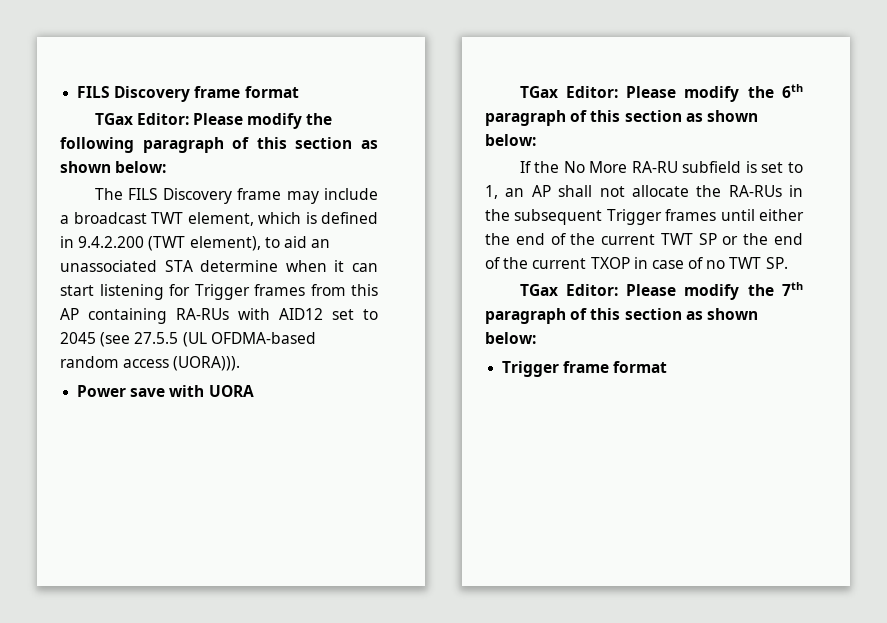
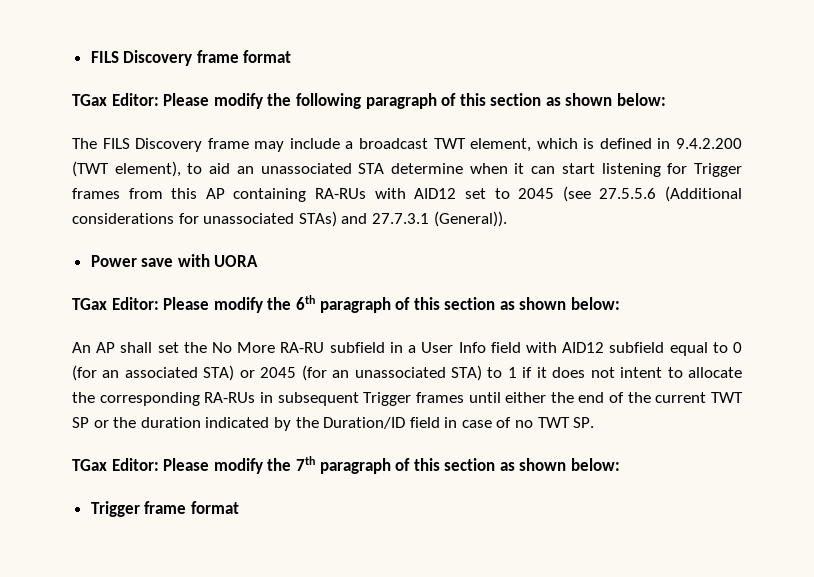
- The FILS Discovery frame may include a broadcast TWT element, which is defined in 9.4.2.200 (TWT element), to aid an unassociated STA determine when it can start listening for Trigger frames from this AP containing RA-RUs with AID12 set to 2045 (see 27.5.5 (UL OFDMA-based random access (UORA))).
+ The FILS Discovery frame may include a broadcast TWT element, which is defined in 9.4.2.200 (TWT element), to aid an unassociated STA determine when it can start listening for Trigger frames from this AP containing RA-RUs with AID12 set to 2045 (see 27.5.5.6 (Additional considerations for unassociated STAs) and 27.7.3.1 (General)).
- If the No More RA-RU subfield is set to 1, an AP shall not allocate the RA-RUs in the subsequent Trigger frames until either the end of the current TWT SP or the end of the current TXOP in case of no TWT SP.
+ An AP shall set the No More RA-RU subfield in a User Info field with AID12 subfield equal to 0 (for an associated STA) or 2045 (for an unassociated STA) to 1 if it does not intent to allocate the corresponding RA-RUs in subsequent Trigger frames until either the end of the current TWT SP or the duration indicated by the Duration/ID field in case of no TWT SP.

